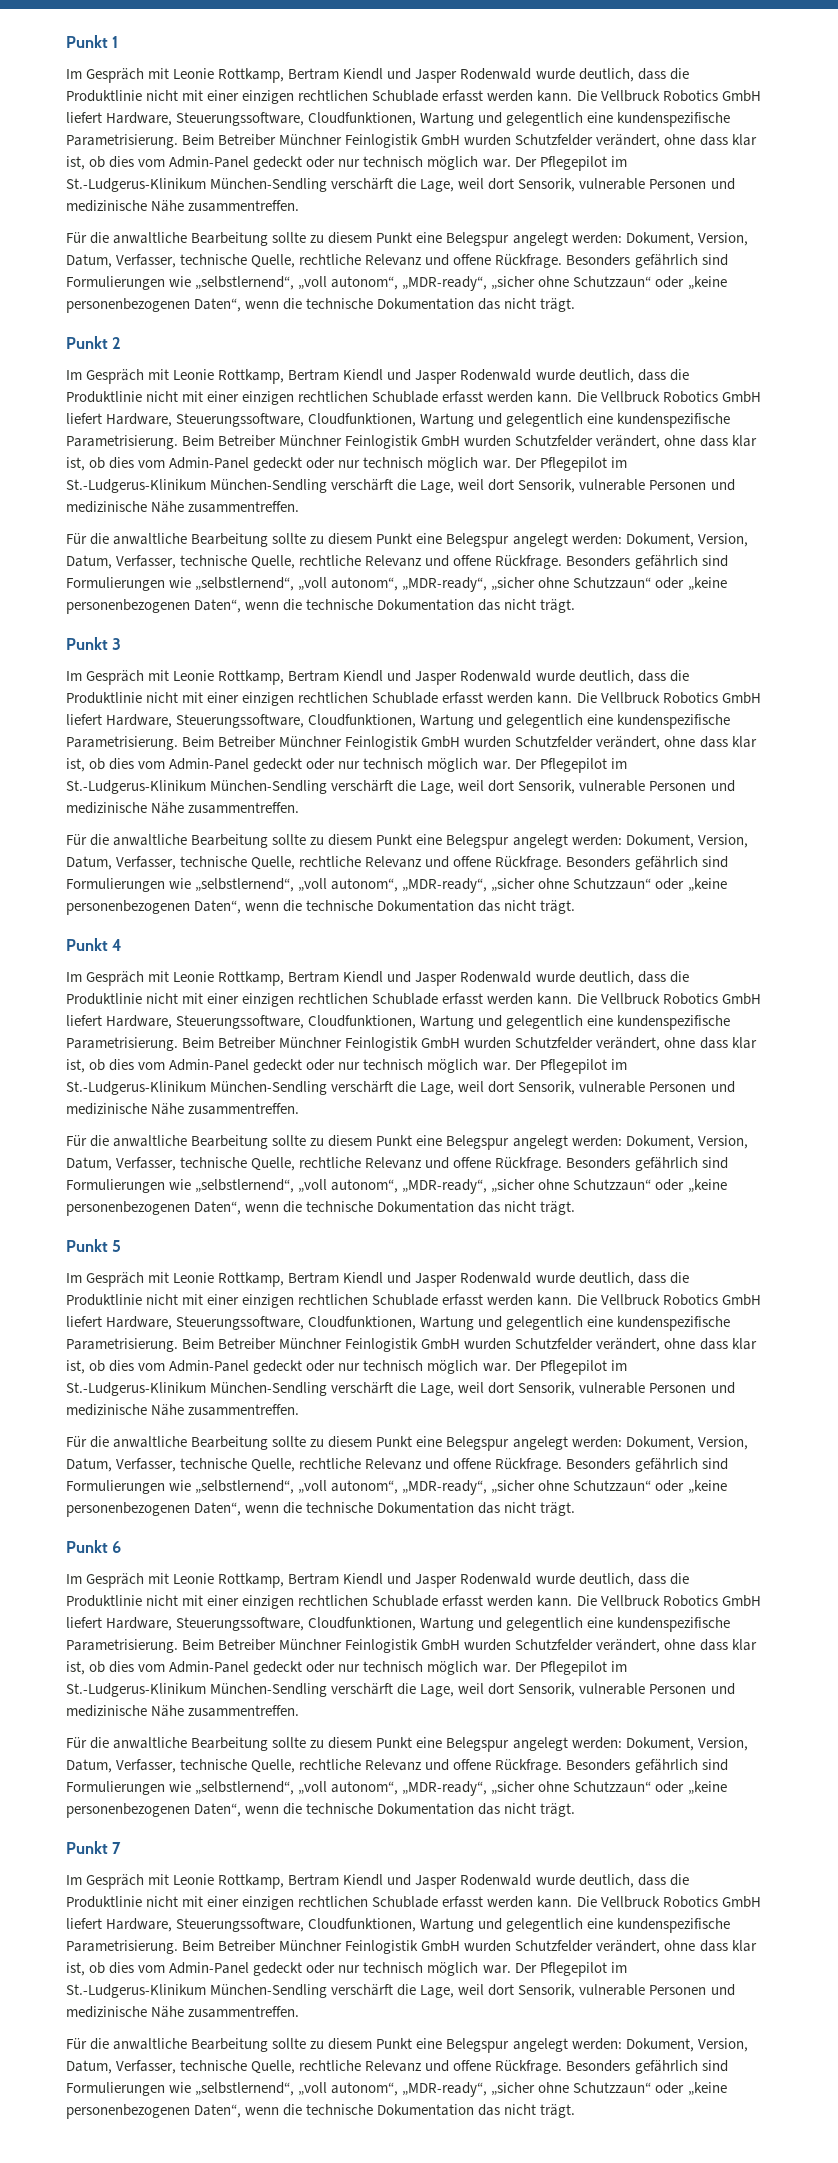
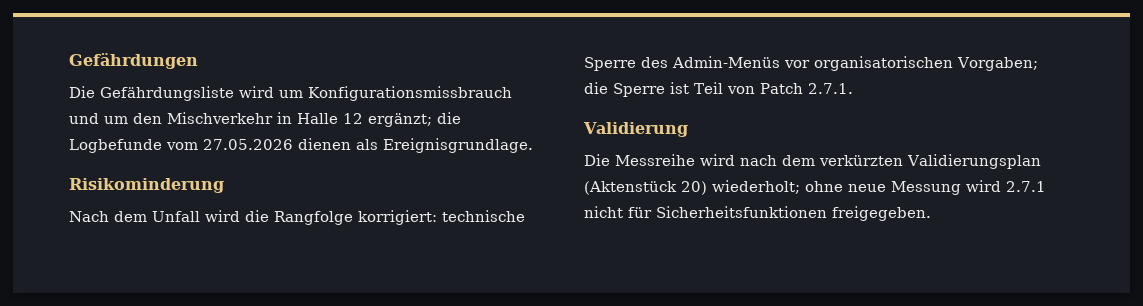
- Punkt 1
- Im Gespräch mit Leonie Rottkamp, Bertram Kiendl und Jasper Rodenwald wurde deutlich, dass die Produktlinie nicht mit einer einzigen rechtlichen Schublade erfasst werden kann. Die Vellbruck Robotics GmbH liefert Hardware, Steuerungssoftware, Cloudfunktionen, Wartung und gelegentlich eine kundenspezifische Parametrisierung. Beim Betreiber Münchner Feinlogistik GmbH wurden Schutzfelder verändert, ohne dass klar ist, ob dies vom Admin-Panel gedeckt oder nur technisch möglich war. Der Pflegepilot im St.-Ludgerus-Klinikum München-Sendling verschärft die Lage, weil dort Sensorik, vulnerable Personen und medizinische Nähe zusammentreffen.
- Für die anwaltliche Bearbeitung sollte zu diesem Punkt eine Belegspur angelegt werden: Dokument, Version, Datum, Verfasser, technische Quelle, rechtliche Relevanz und offene Rückfrage. Besonders gefährlich sind Formulierungen wie „selbstlernend“, „voll autonom“, „MDR-ready“, „sicher ohne Schutzzaun“ oder „keine personenbezogenen Daten“, wenn die technische Dokumentation das nicht trägt.
- Punkt 2
- Im Gespräch mit Leonie Rottkamp, Bertram Kiendl und Jasper Rodenwald wurde deutlich, dass die Produktlinie nicht mit einer einzigen rechtlichen Schublade erfasst werden kann. Die Vellbruck Robotics GmbH liefert Hardware, Steuerungssoftware, Cloudfunktionen, Wartung und gelegentlich eine kundenspezifische Parametrisierung. Beim Betreiber Münchner Feinlogistik GmbH wurden Schutzfelder verändert, ohne dass klar ist, ob dies vom Admin-Panel gedeckt oder nur technisch möglich war. Der Pflegepilot im St.-Ludgerus-Klinikum München-Sendling verschärft die Lage, weil dort Sensorik, vulnerable Personen und medizinische Nähe zusammentreffen.
- Für die anwaltliche Bearbeitung sollte zu diesem Punkt eine Belegspur angelegt werden: Dokument, Version, Datum, Verfasser, technische Quelle, rechtliche Relevanz und offene Rückfrage. Besonders gefährlich sind Formulierungen wie „selbstlernend“, „voll autonom“, „MDR-ready“, „sicher ohne Schutzzaun“ oder „keine personenbezogenen Daten“, wenn die technische Dokumentation das nicht trägt.
- Punkt 3
- Im Gespräch mit Leonie Rottkamp, Bertram Kiendl und Jasper Rodenwald wurde deutlich, dass die Produktlinie nicht mit einer einzigen rechtlichen Schublade erfasst werden kann. Die Vellbruck Robotics GmbH liefert Hardware, Steuerungssoftware, Cloudfunktionen, Wartung und gelegentlich eine kundenspezifische Parametrisierung. Beim Betreiber Münchner Feinlogistik GmbH wurden Schutzfelder verändert, ohne dass klar ist, ob dies vom Admin-Panel gedeckt oder nur technisch möglich war. Der Pflegepilot im St.-Ludgerus-Klinikum München-Sendling verschärft die Lage, weil dort Sensorik, vulnerable Personen und medizinische Nähe zusammentreffen.
- Für die anwaltliche Bearbeitung sollte zu diesem Punkt eine Belegspur angelegt werden: Dokument, Version, Datum, Verfasser, technische Quelle, rechtliche Relevanz und offene Rückfrage. Besonders gefährlich sind Formulierungen wie „selbstlernend“, „voll autonom“, „MDR-ready“, „sicher ohne Schutzzaun“ oder „keine personenbezogenen Daten“, wenn die technische Dokumentation das nicht trägt.
- Punkt 4
- Im Gespräch mit Leonie Rottkamp, Bertram Kiendl und Jasper Rodenwald wurde deutlich, dass die Produktlinie nicht mit einer einzigen rechtlichen Schublade erfasst werden kann. Die Vellbruck Robotics GmbH liefert Hardware, Steuerungssoftware, Cloudfunktionen, Wartung und gelegentlich eine kundenspezifische Parametrisierung. Beim Betreiber Münchner Feinlogistik GmbH wurden Schutzfelder verändert, ohne dass klar ist, ob dies vom Admin-Panel gedeckt oder nur technisch möglich war. Der Pflegepilot im St.-Ludgerus-Klinikum München-Sendling verschärft die Lage, weil dort Sensorik, vulnerable Personen und medizinische Nähe zusammentreffen.
- Für die anwaltliche Bearbeitung sollte zu diesem Punkt eine Belegspur angelegt werden: Dokument, Version, Datum, Verfasser, technische Quelle, rechtliche Relevanz und offene Rückfrage. Besonders gefährlich sind Formulierungen wie „selbstlernend“, „voll autonom“, „MDR-ready“, „sicher ohne Schutzzaun“ oder „keine personenbezogenen Daten“, wenn die technische Dokumentation das nicht trägt.
- Punkt 5
- Im Gespräch mit Leonie Rottkamp, Bertram Kiendl und Jasper Rodenwald wurde deutlich, dass die Produktlinie nicht mit einer einzigen rechtlichen Schublade erfasst werden kann. Die Vellbruck Robotics GmbH liefert Hardware, Steuerungssoftware, Cloudfunktionen, Wartung und gelegentlich eine kundenspezifische Parametrisierung. Beim Betreiber Münchner Feinlogistik GmbH wurden Schutzfelder verändert, ohne dass klar ist, ob dies vom Admin-Panel gedeckt oder nur technisch möglich war. Der Pflegepilot im St.-Ludgerus-Klinikum München-Sendling verschärft die Lage, weil dort Sensorik, vulnerable Personen und medizinische Nähe zusammentreffen.
- Für die anwaltliche Bearbeitung sollte zu diesem Punkt eine Belegspur angelegt werden: Dokument, Version, Datum, Verfasser, technische Quelle, rechtliche Relevanz und offene Rückfrage. Besonders gefährlich sind Formulierungen wie „selbstlernend“, „voll autonom“, „MDR-ready“, „sicher ohne Schutzzaun“ oder „keine personenbezogenen Daten“, wenn die technische Dokumentation das nicht trägt.
- Punkt 6
- Im Gespräch mit Leonie Rottkamp, Bertram Kiendl und Jasper Rodenwald wurde deutlich, dass die Produktlinie nicht mit einer einzigen rechtlichen Schublade erfasst werden kann. Die Vellbruck Robotics GmbH liefert Hardware, Steuerungssoftware, Cloudfunktionen, Wartung und gelegentlich eine kundenspezifische Parametrisierung. Beim Betreiber Münchner Feinlogistik GmbH wurden Schutzfelder verändert, ohne dass klar ist, ob dies vom Admin-Panel gedeckt oder nur technisch möglich war. Der Pflegepilot im St.-Ludgerus-Klinikum München-Sendling verschärft die Lage, weil dort Sensorik, vulnerable Personen und medizinische Nähe zusammentreffen.
- Für die anwaltliche Bearbeitung sollte zu diesem Punkt eine Belegspur angelegt werden: Dokument, Version, Datum, Verfasser, technische Quelle, rechtliche Relevanz und offene Rückfrage. Besonders gefährlich sind Formulierungen wie „selbstlernend“, „voll autonom“, „MDR-ready“, „sicher ohne Schutzzaun“ oder „keine personenbezogenen Daten“, wenn die technische Dokumentation das nicht trägt.
- Punkt 7
- Im Gespräch mit Leonie Rottkamp, Bertram Kiendl und Jasper Rodenwald wurde deutlich, dass die Produktlinie nicht mit einer einzigen rechtlichen Schublade erfasst werden kann. Die Vellbruck Robotics GmbH liefert Hardware, Steuerungssoftware, Cloudfunktionen, Wartung und gelegentlich eine kundenspezifische Parametrisierung. Beim Betreiber Münchner Feinlogistik GmbH wurden Schutzfelder verändert, ohne dass klar ist, ob dies vom Admin-Panel gedeckt oder nur technisch möglich war. Der Pflegepilot im St.-Ludgerus-Klinikum München-Sendling verschärft die Lage, weil dort Sensorik, vulnerable Personen und medizinische Nähe zusammentreffen.
- Für die anwaltliche Bearbeitung sollte zu diesem Punkt eine Belegspur angelegt werden: Dokument, Version, Datum, Verfasser, technische Quelle, rechtliche Relevanz und offene Rückfrage. Besonders gefährlich sind Formulierungen wie „selbstlernend“, „voll autonom“, „MDR-ready“, „sicher ohne Schutzzaun“ oder „keine personenbezogenen Daten“, wenn die technische Dokumentation das nicht trägt.
+ Gefährdungen
+ Die Gefährdungsliste wird um Konfigurationsmissbrauch und um den Mischverkehr in Halle 12 ergänzt; die Logbefunde vom 27.05.2026 dienen als Ereignisgrundlage.
+ Risikominderung
+ Nach dem Unfall wird die Rangfolge korrigiert: technische Sperre des Admin-Menüs vor organisatorischen Vorgaben; die Sperre ist Teil von Patch 2.7.1.
+ Validierung
+ Die Messreihe wird nach dem verkürzten Validierungsplan (Aktenstück 20) wiederholt; ohne neue Messung wird 2.7.1 nicht für Sicherheitsfunktionen freigegeben.

